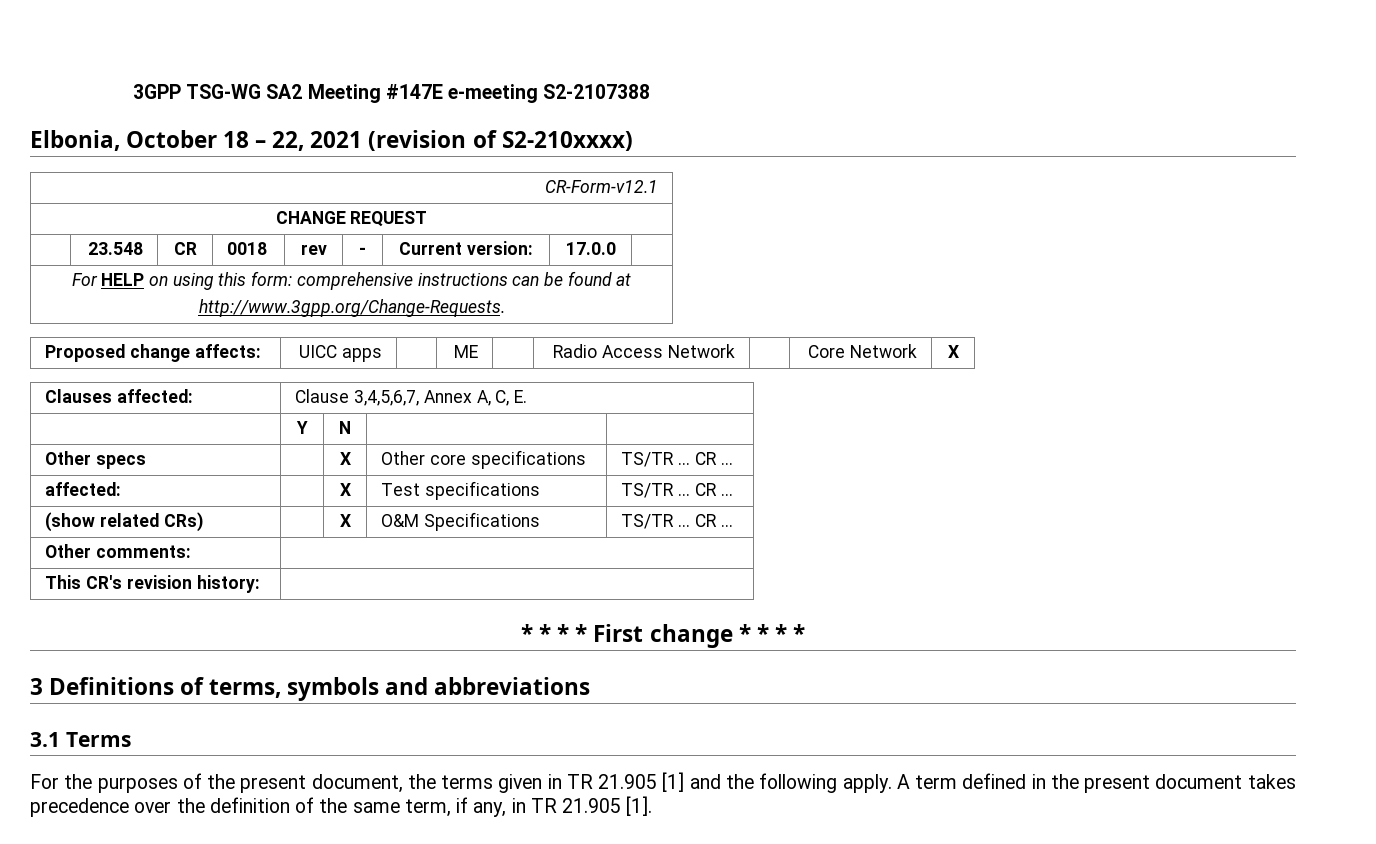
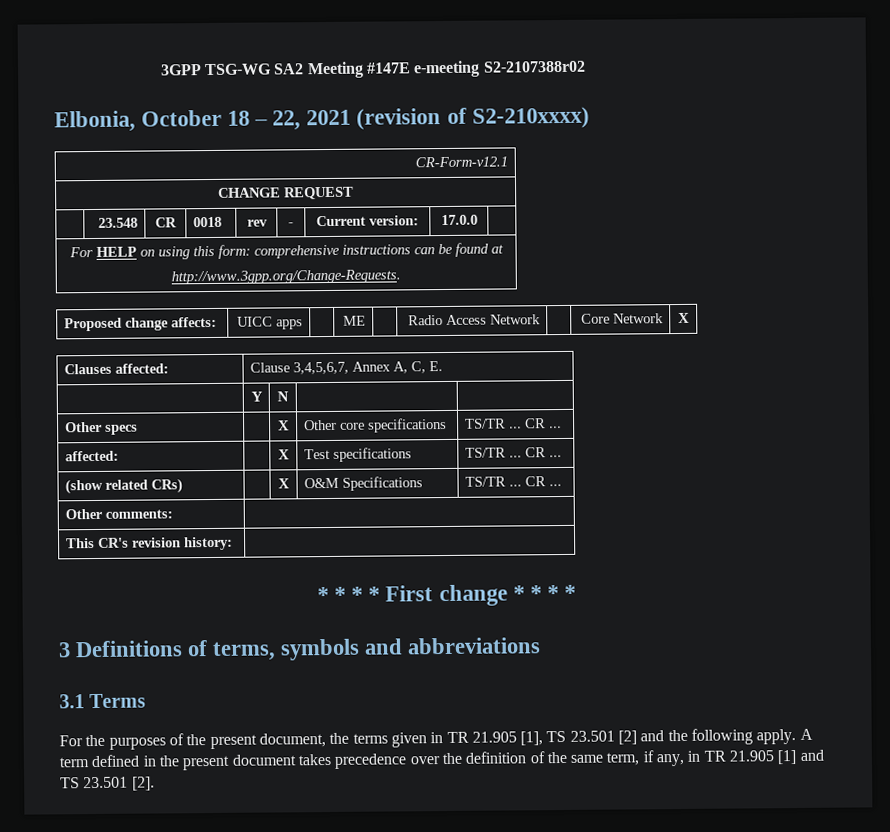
- 3GPP TSG-WG SA2 Meeting #147E e-meeting S2-2107388
+ 3GPP TSG-WG SA2 Meeting #147E e-meeting S2-2107388r02
- For the purposes of the present document, the terms given in TR 21.905 [1] and the following apply.
+ For the purposes of the present document, the terms given in TR 21.905 [1], TS 23.501 [2] and the following apply.
- A term defined in the present document takes precedence over the definition of the same term, if any, in TR 21.905 [1].
+ A term defined in the present document takes precedence over the definition of the same term, if any, in TR 21.905 [1] and TS 23.501 [2].

